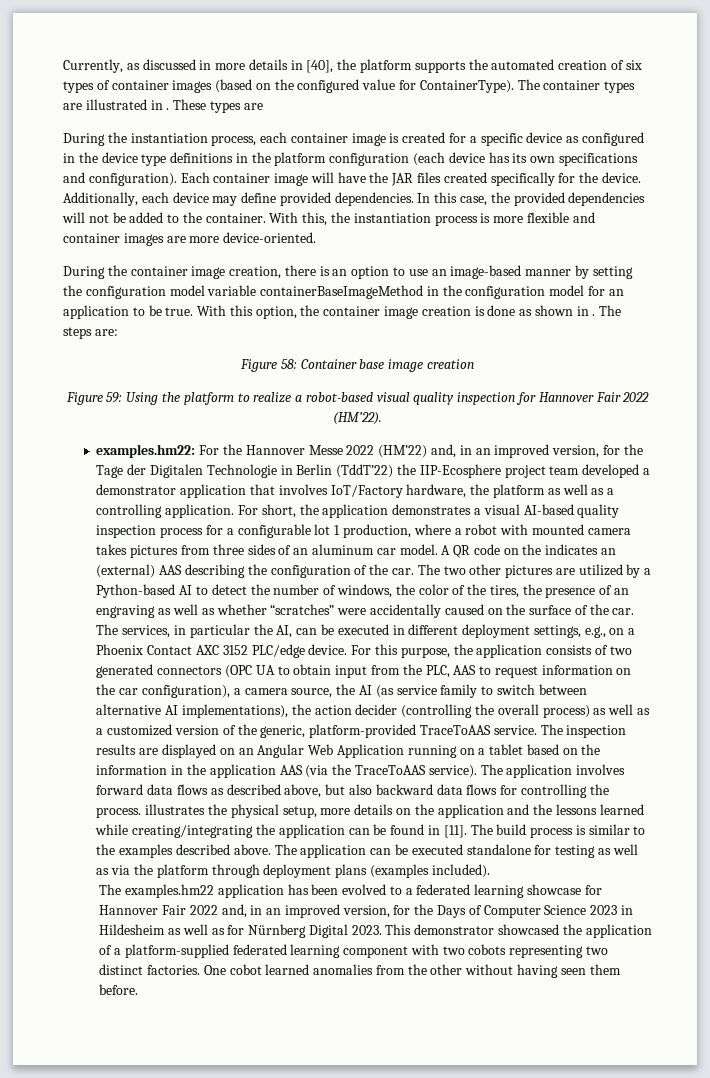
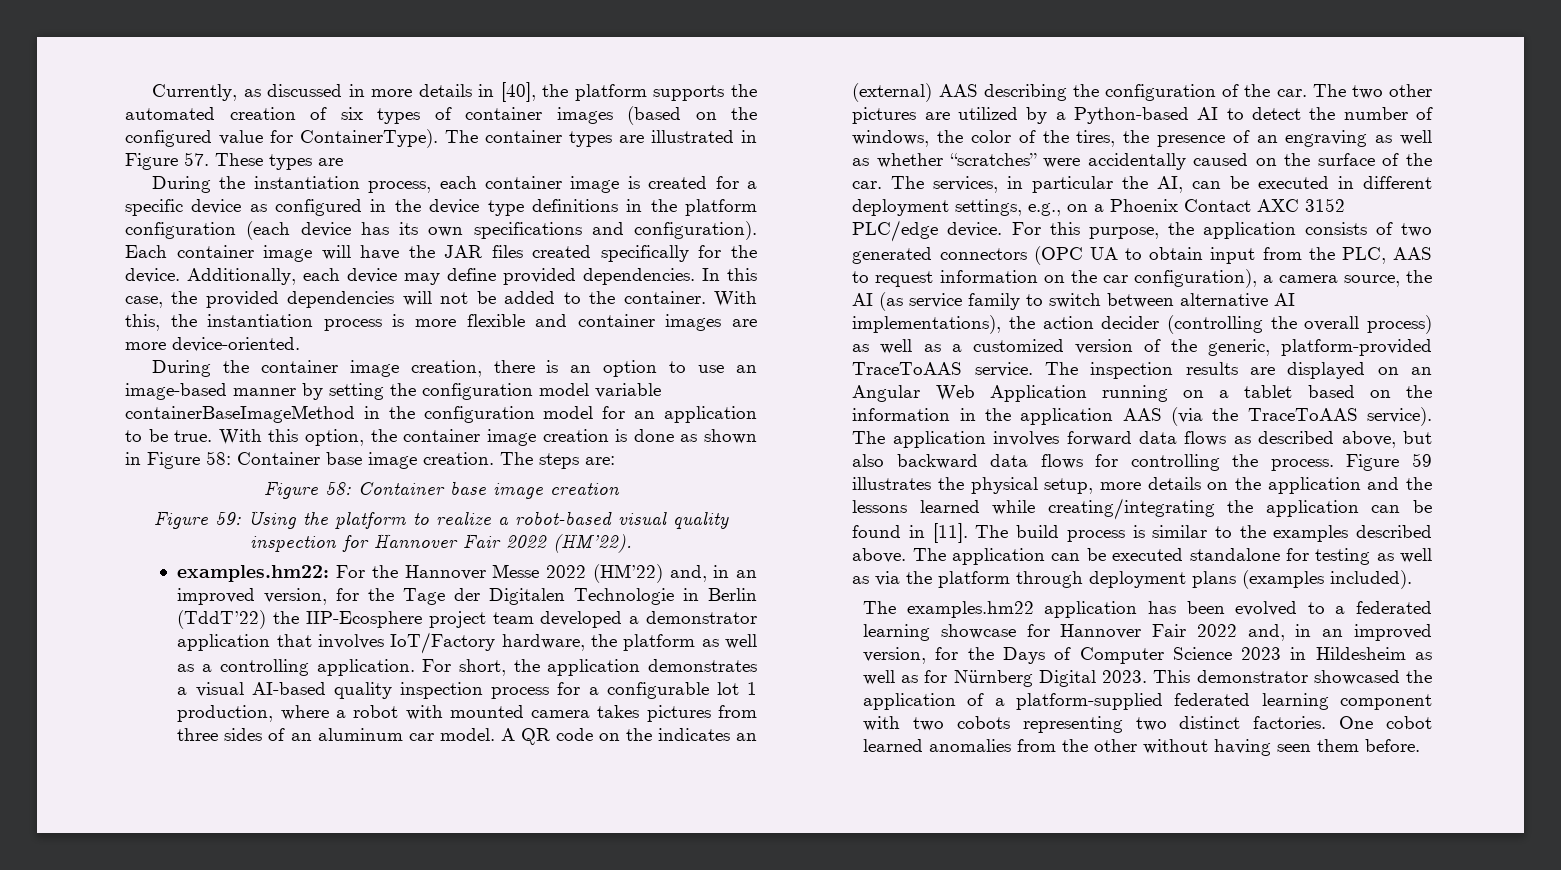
- The container types are illustrated in . These types are
+ The container types are illustrated in Figure 57. These types are
- With this option, the container image creation is done as shown in .
+ With this option, the container image creation is done as shown in Figure 58: Container base image creation.
- The application involves forward data flows as described above, but also backward data flows for controlling the process. illustrates the physical setup, more details on the application and the lessons learned while creating/integrating the application can be found in [11].
+ The application involves forward data flows as described above, but also backward data flows for controlling the process. Figure 59 illustrates the physical setup, more details on the application and the lessons learned while creating/integrating the application can be found in [11].

